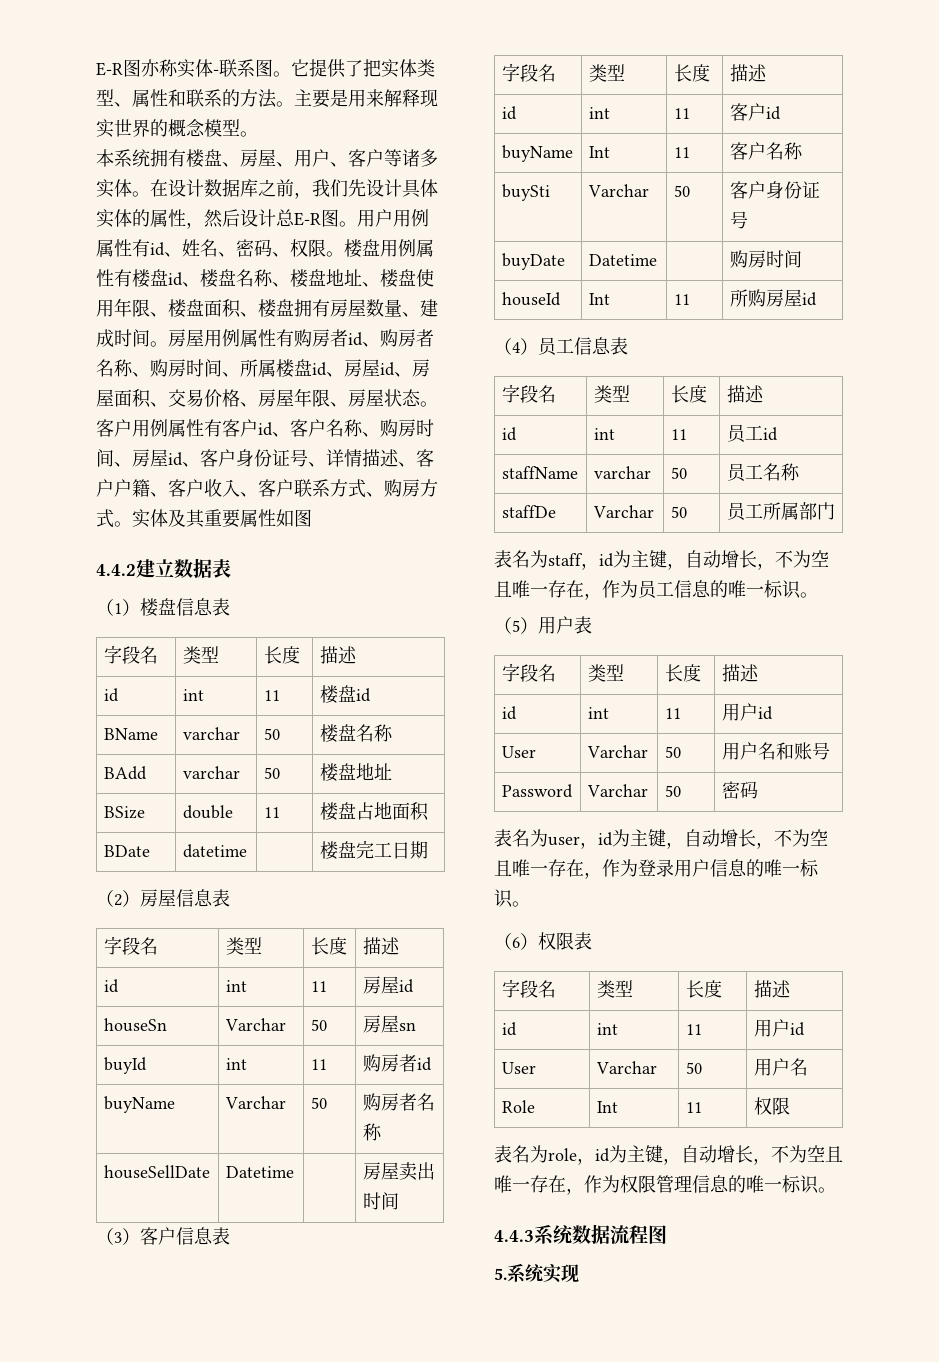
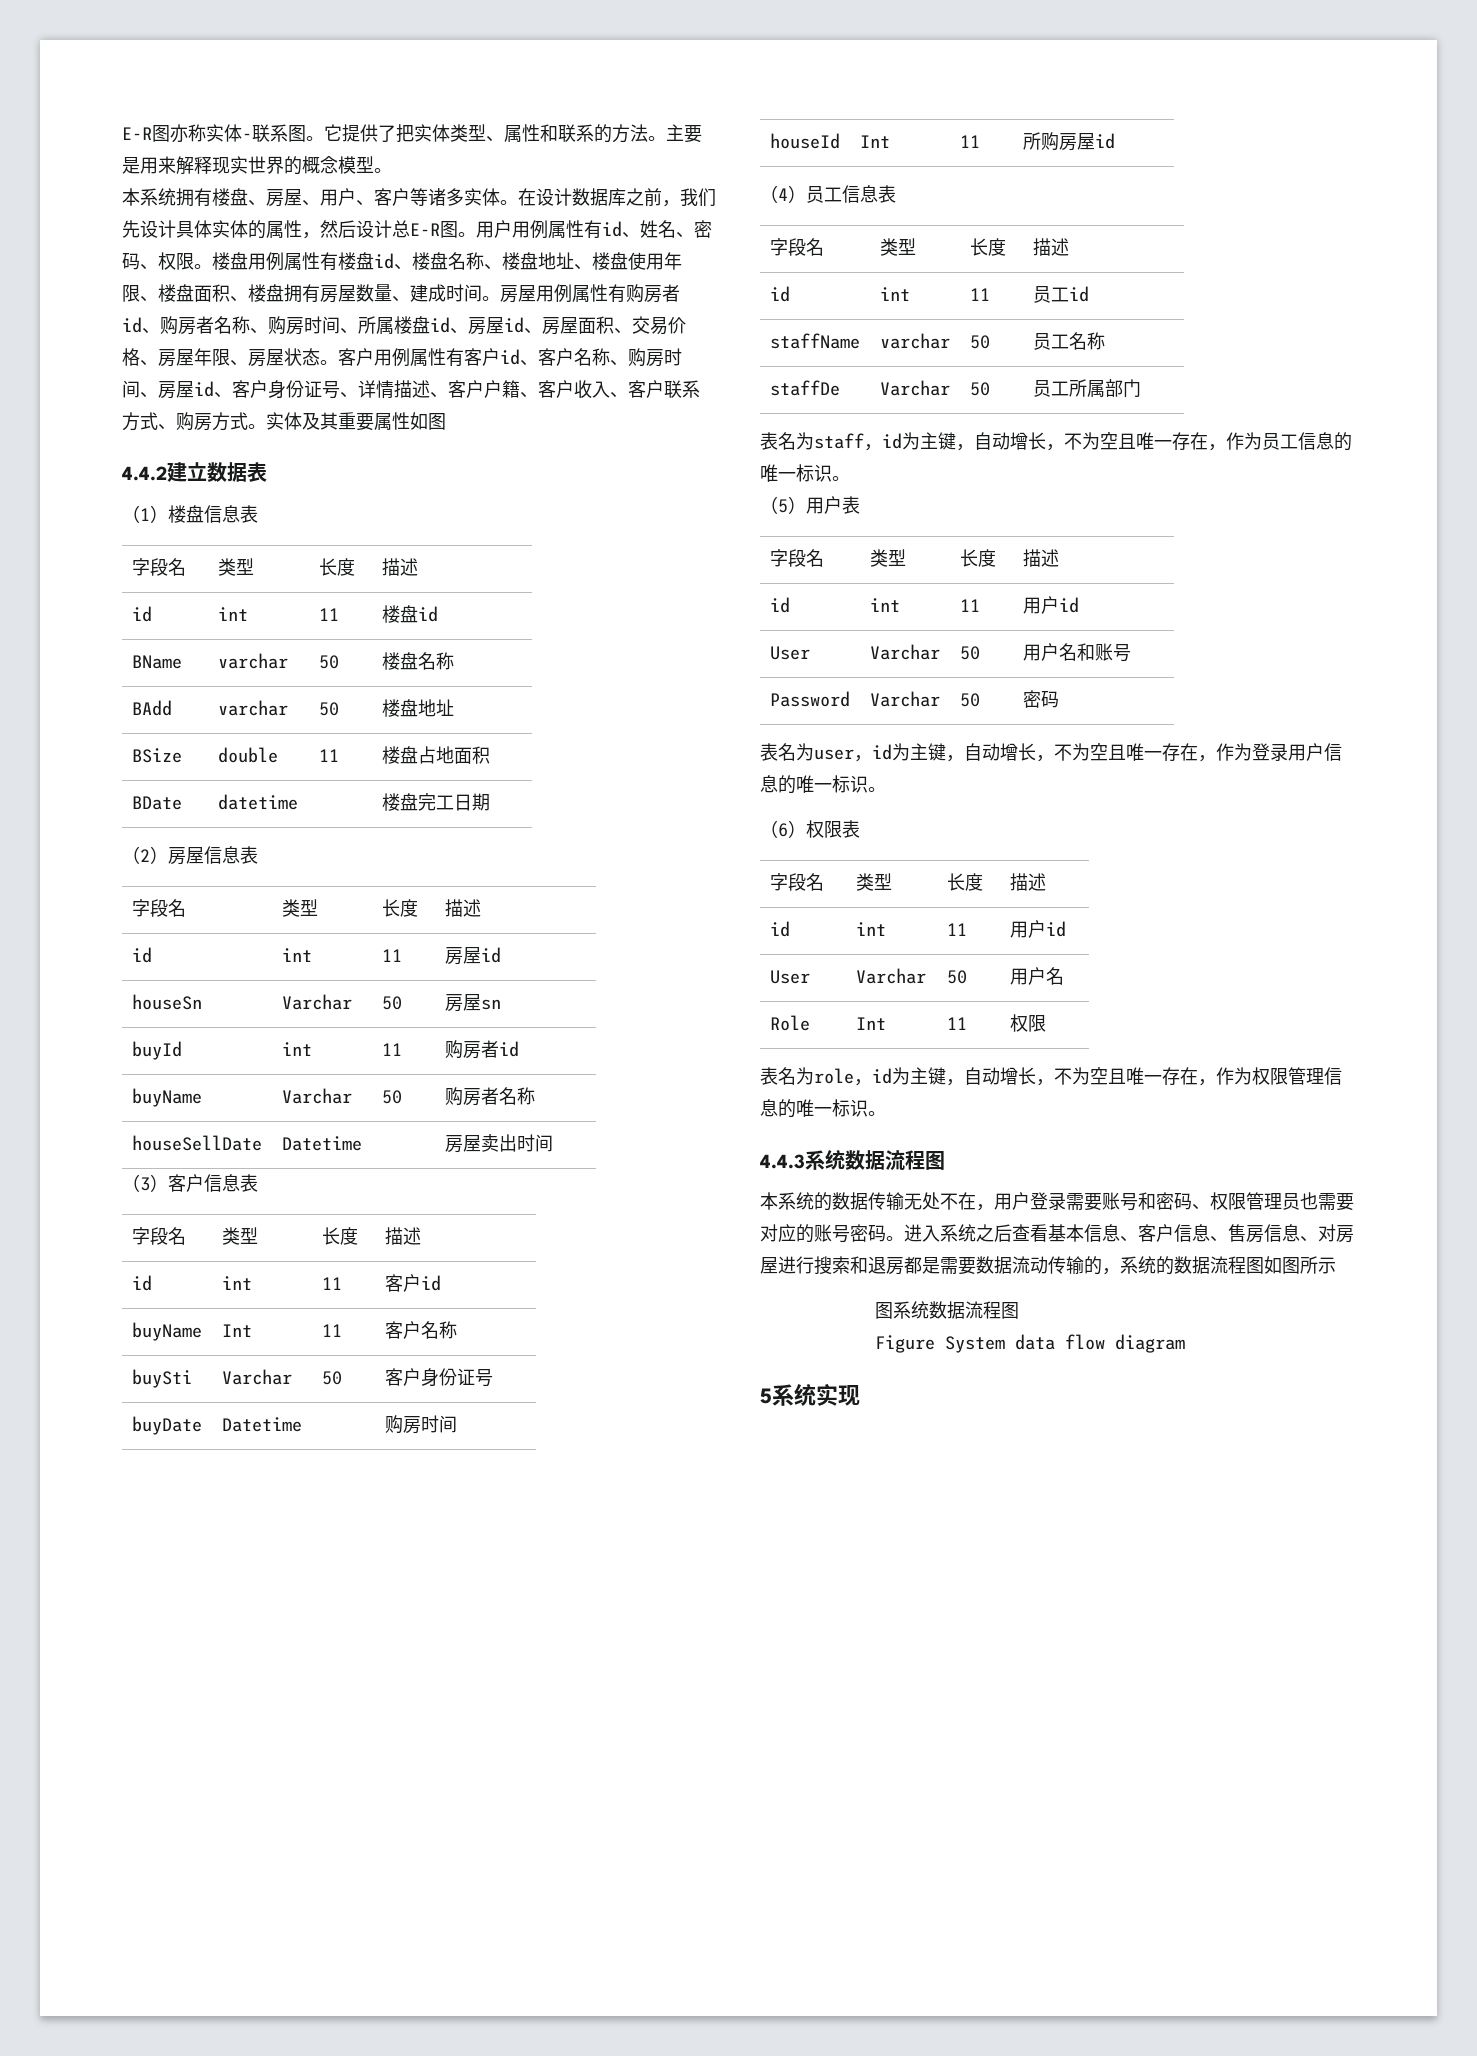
- 5.系统实现
+ 本系统的数据传输无处不在，用户登录需要账号和密码、权限管理员也需要对应的账号密码。进入系统之后查看基本信息、客户信息、售房信息、对房屋进行搜索和退房都是需要数据流动传输的，系统的数据流程图如图所示
+ 图系统数据流程图
+ Figure System data flow diagram
+ 5系统实现

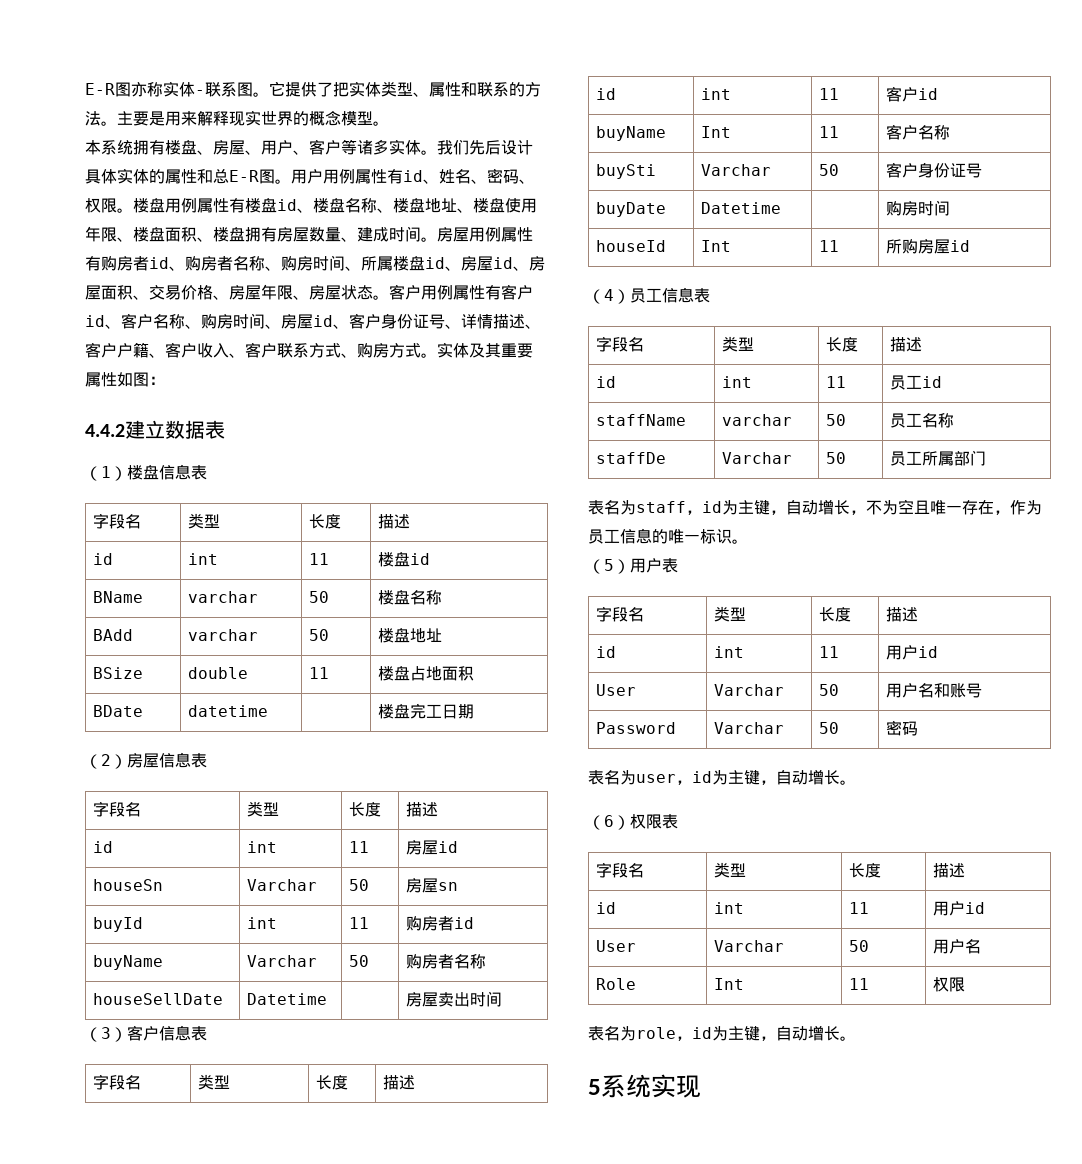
- 在设计数据库之前，我们先设计具体实体的属性，然后设计总E-R图。
+ 我们先后设计具体实体的属性和总E-R图。
- 实体及其重要属性如图
+ 实体及其重要属性如图：
- 表名为user，id为主键，自动增长，不为空且唯一存在，作为登录用户信息的唯一标识。
+ 表名为user，id为主键，自动增长。
- 表名为role，id为主键，自动增长，不为空且唯一存在，作为权限管理信息的唯一标识。
- 4.4.3系统数据流程图
- 本系统的数据传输无处不在，用户登录需要账号和密码、权限管理员也需要对应的账号密码。进入系统之后查看基本信息、客户信息、售房信息、对房屋进行搜索和退房都是需要数据流动传输的，系统的数据流程图如图所示
- 图系统数据流程图
- Figure System data flow diagram
+ 表名为role，id为主键，自动增长。

